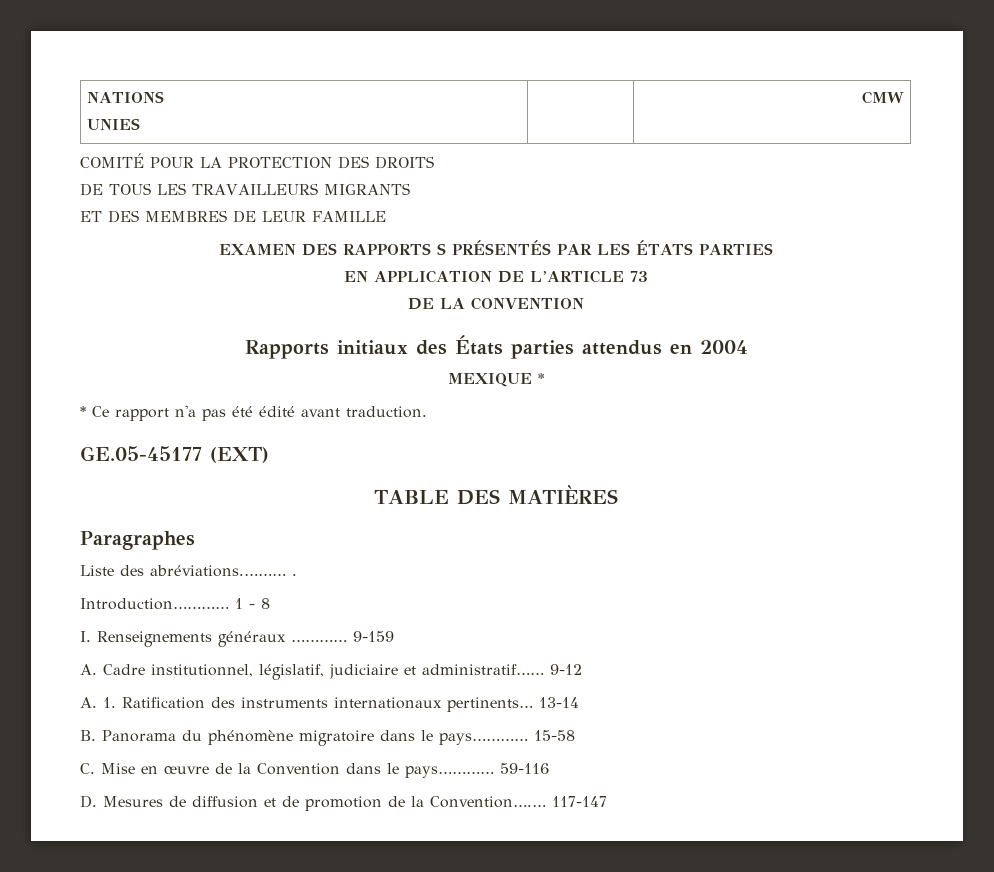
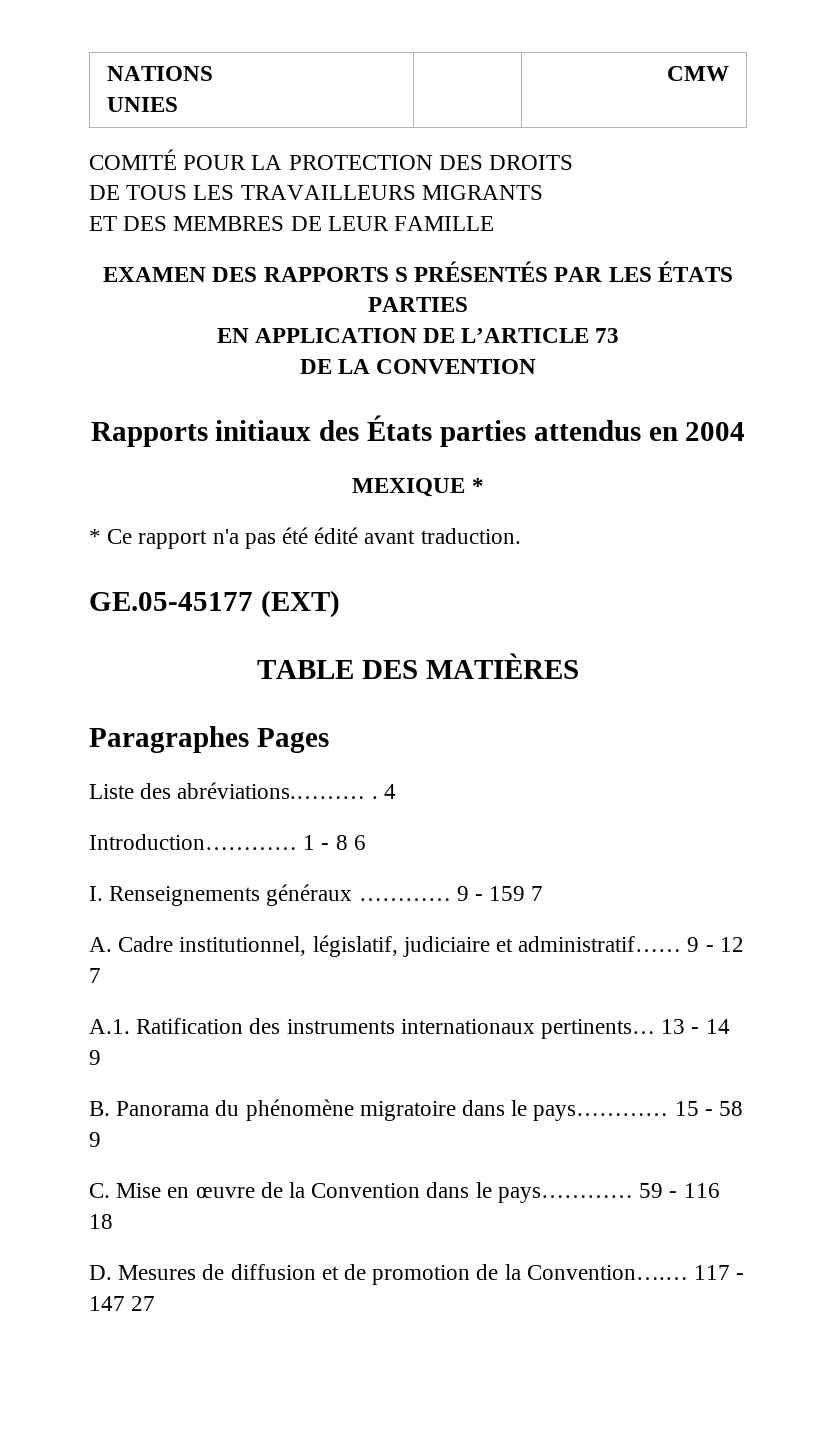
- Paragraphes
+ Paragraphes Pages
+ 4
- 1 - 8
+ 1 - 8 6
- 9-159
+ 9 - 159 7
- 9-12
- A. 1. Ratification des instruments internationaux pertinents…
+ 9 - 12 7
+ A.1. Ratification des instruments internationaux pertinents…
- 13-14
+ 13 - 14 9
- 15-58
+ 15 - 58 9
- 59-116
+ 59 - 116 18
- 117-147
+ 117 - 147 27

